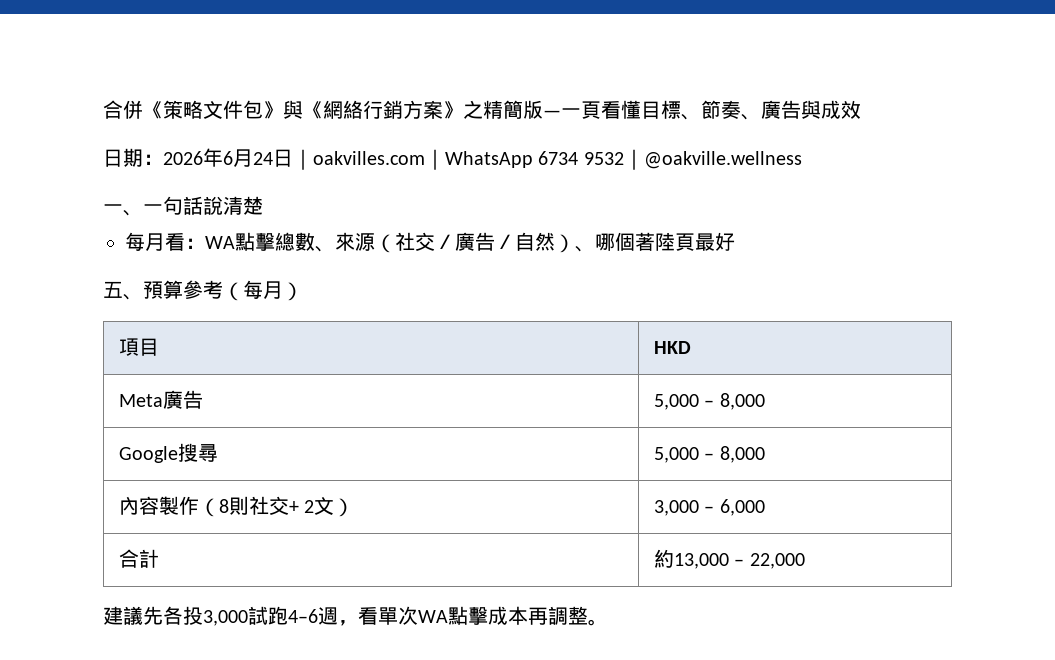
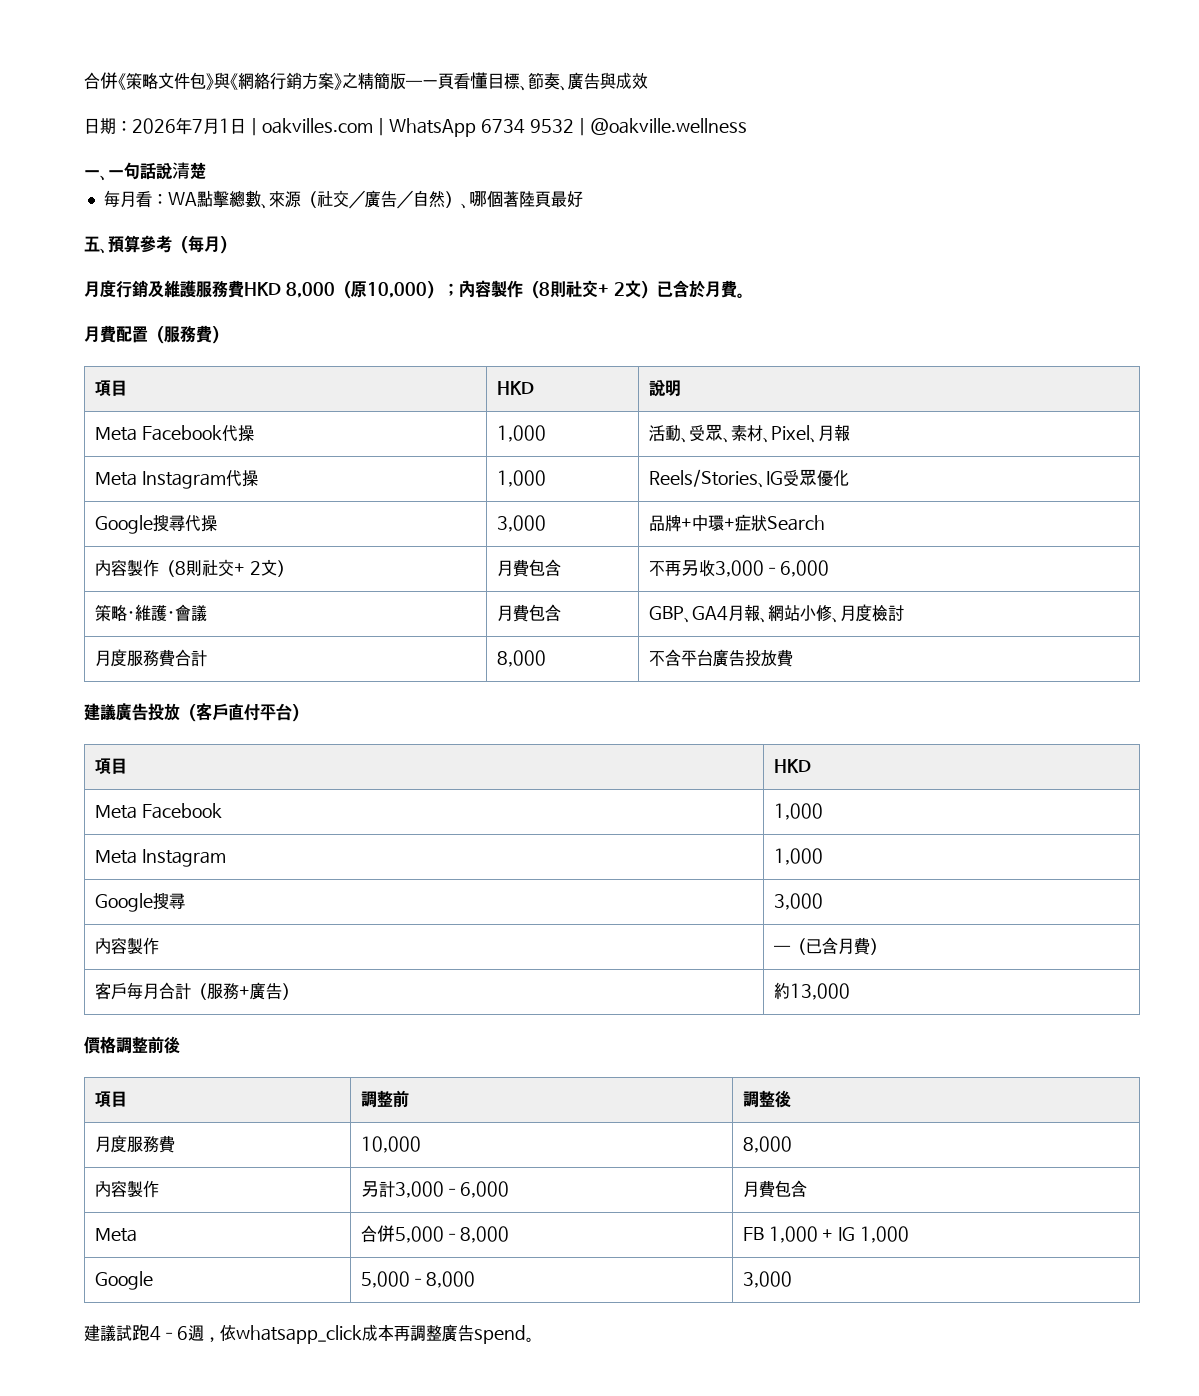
- 日期：2026年6月24日｜oakvilles.com｜WhatsApp 6734 9532｜@oakville.wellness
+ 日期：2026年7月1日｜oakvilles.com｜WhatsApp 6734 9532｜@oakville.wellness
- 項目 | HKD
- Meta廣告 | 5,000 – 8,000
- Google搜尋 | 5,000 – 8,000
+ 月度行銷及維護服務費HKD 8,000（原10,000）；內容製作（8則社交+ 2文）已含於月費。
+ 月費配置（服務費）
+ 項目 | HKD | 說明
+ Meta Facebook代操 | 1,000 | 活動、受眾、素材、Pixel、月報
+ Meta Instagram代操 | 1,000 | Reels/Stories、IG受眾優化
+ Google搜尋代操 | 3,000 | 品牌+中環+症狀Search
- 內容製作（8則社交+ 2文） | 3,000 – 6,000
- 合計 | 約13,000 – 22,000
- 建議先各投3,000試跑4–6週，看單次WA點擊成本再調整。
+ 內容製作（8則社交+ 2文） | 月費包含 | 不再另收3,000–6,000
+ 策略·維護·會議 | 月費包含 | GBP、GA4月報、網站小修、月度檢討
+ 月度服務費合計 | 8,000 | 不含平台廣告投放費
+ 建議廣告投放（客戶直付平台）
+ 項目 | HKD
+ Meta Facebook | 1,000
+ Meta Instagram | 1,000
+ Google搜尋 | 3,000
+ 內容製作 | —（已含月費）
+ 客戶每月合計（服務+廣告） | 約13,000
+ 價格調整前後
+ 項目 | 調整前 | 調整後
+ 月度服務費 | 10,000 | 8,000
+ 內容製作 | 另計3,000–6,000 | 月費包含
+ Meta | 合併5,000–8,000 | FB 1,000 + IG 1,000
+ Google | 5,000–8,000 | 3,000
+ 建議試跑4–6週，依whatsapp_click成本再調整廣告spend。

